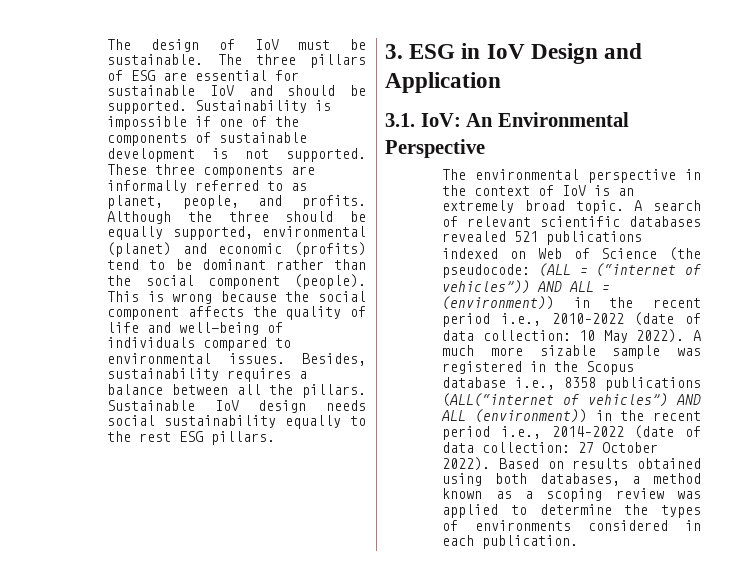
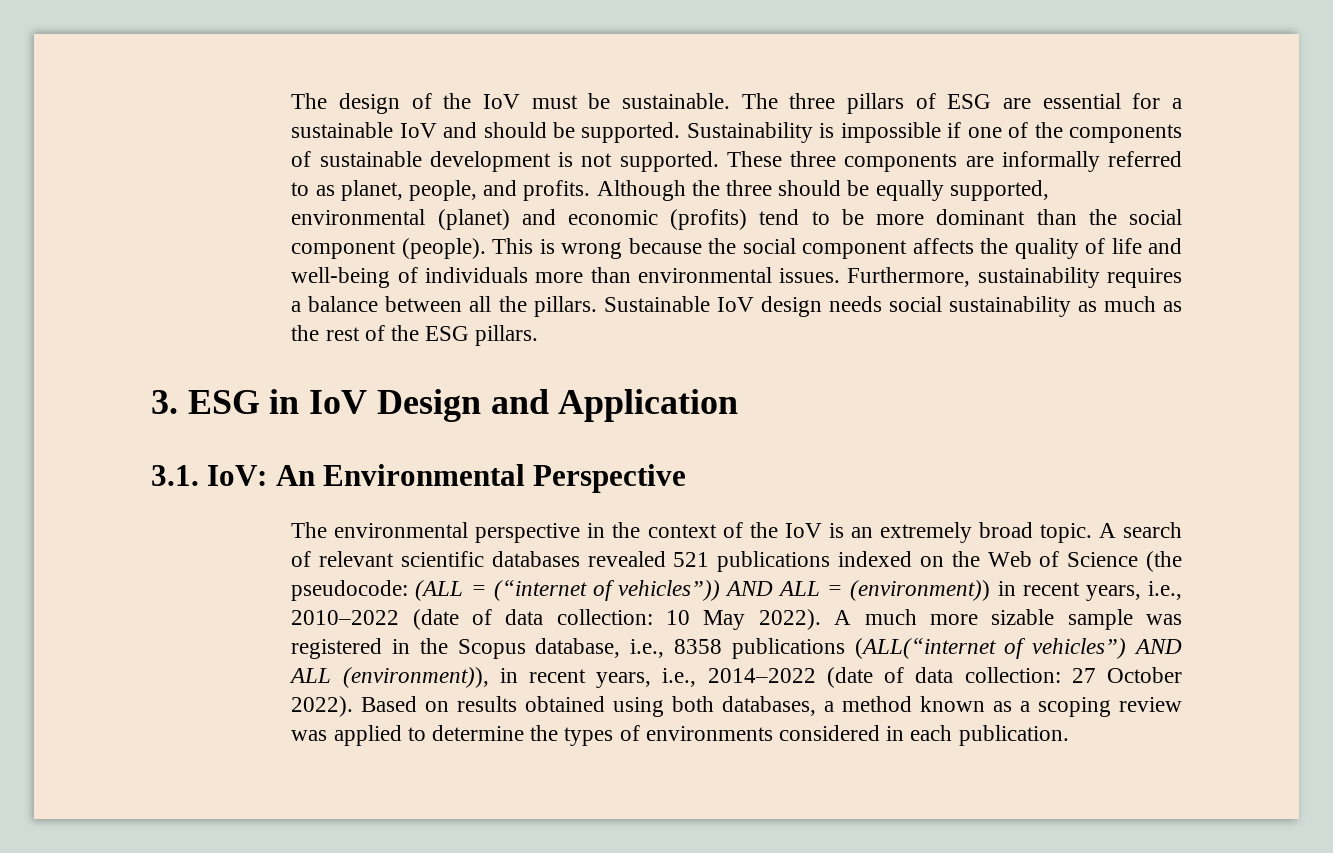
- The design of IoV must be sustainable.
+ The design of the IoV must be sustainable.
- The three pillars of ESG are essential for sustainable IoV and should be supported.
+ The three pillars of ESG are essential for a sustainable IoV and should be supported.
- Although the three should be equally supported, environmental (planet) and economic (profits) tend to be dominant rather than the social component (people).
+ Although the three should be equally supported, environmental (planet) and economic (profits) tend to be more dominant than the social component (people).
- This is wrong because the social component affects the quality of life and well-being of individuals compared to environmental issues.
+ This is wrong because the social component affects the quality of life and well-being of individuals more than environmental issues.
- Besides, sustainability requires a balance between all the pillars.
+ Furthermore, sustainability requires a balance between all the pillars.
- Sustainable IoV design needs social sustainability equally to the rest ESG pillars.
+ Sustainable IoV design needs social sustainability as much as the rest of the ESG pillars.
- The environmental perspective in the context of IoV is an extremely broad topic.
+ The environmental perspective in the context of the IoV is an extremely broad topic.
- A search of relevant scientific databases revealed 521 publications indexed on Web of Science (the pseudocode: (ALL = (“internet of vehicles”)) AND ALL = (environment)) in the recent period i.e., 2010–2022 (date of data collection: 10 May 2022).
+ A search of relevant scientific databases revealed 521 publications indexed on the Web of Science (the pseudocode: (ALL = (“internet of vehicles”)) AND ALL = (environment)) in recent years, i.e., 2010–2022 (date of data collection: 10 May 2022).
- A much more sizable sample was registered in the Scopus database i.e., 8358 publications (ALL(“internet of vehicles”) AND ALL (environment)) in the recent period i.e., 2014–2022 (date of data collection: 27 October 2022).
+ A much more sizable sample was registered in the Scopus database, i.e., 8358 publications (ALL(“internet of vehicles”) AND ALL (environment)), in recent years, i.e., 2014–2022 (date of data collection: 27 October 2022).

